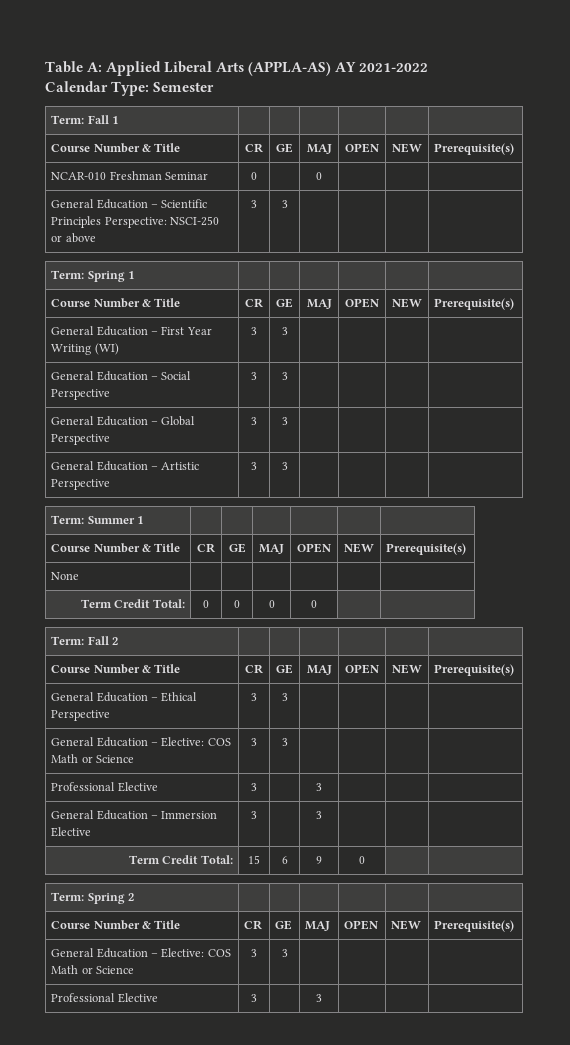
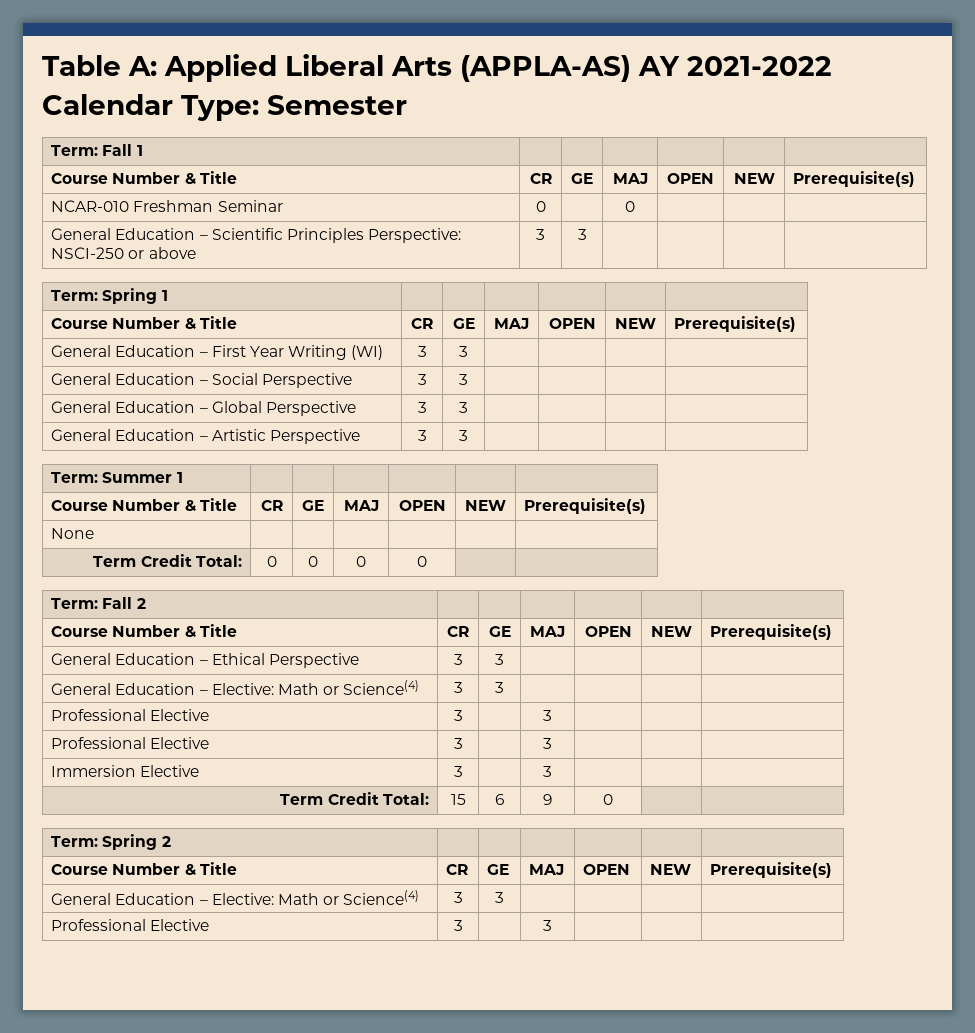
  General Education – Ethical Perspective | 3 | 3 | | | |
- General Education – Elective: COS Math or Science | 3 | 3 | | | |
+ General Education – Elective: Math or Science(4) | 3 | 3 | | | |
  Professional Elective | 3 | | 3 | | |
- General Education – Immersion Elective | 3 | | 3 | | |
+ Professional Elective | 3 | | 3 | | |
+ Immersion Elective | 3 | | 3 | | |
  Term: Spring 2 | | | | | |
  Course Number & Title | CR | GE | MAJ | OPEN | NEW | Prerequisite(s)
- General Education – Elective: COS Math or Science | 3 | 3 | | | |
+ General Education – Elective: Math or Science(4) | 3 | 3 | | | |

